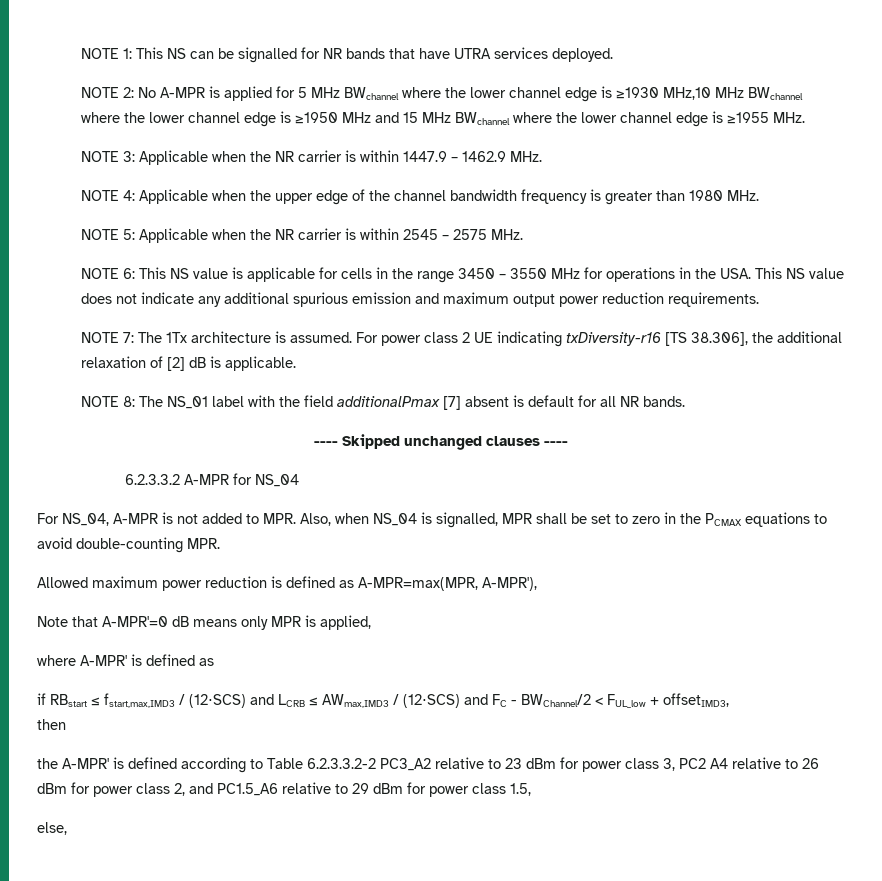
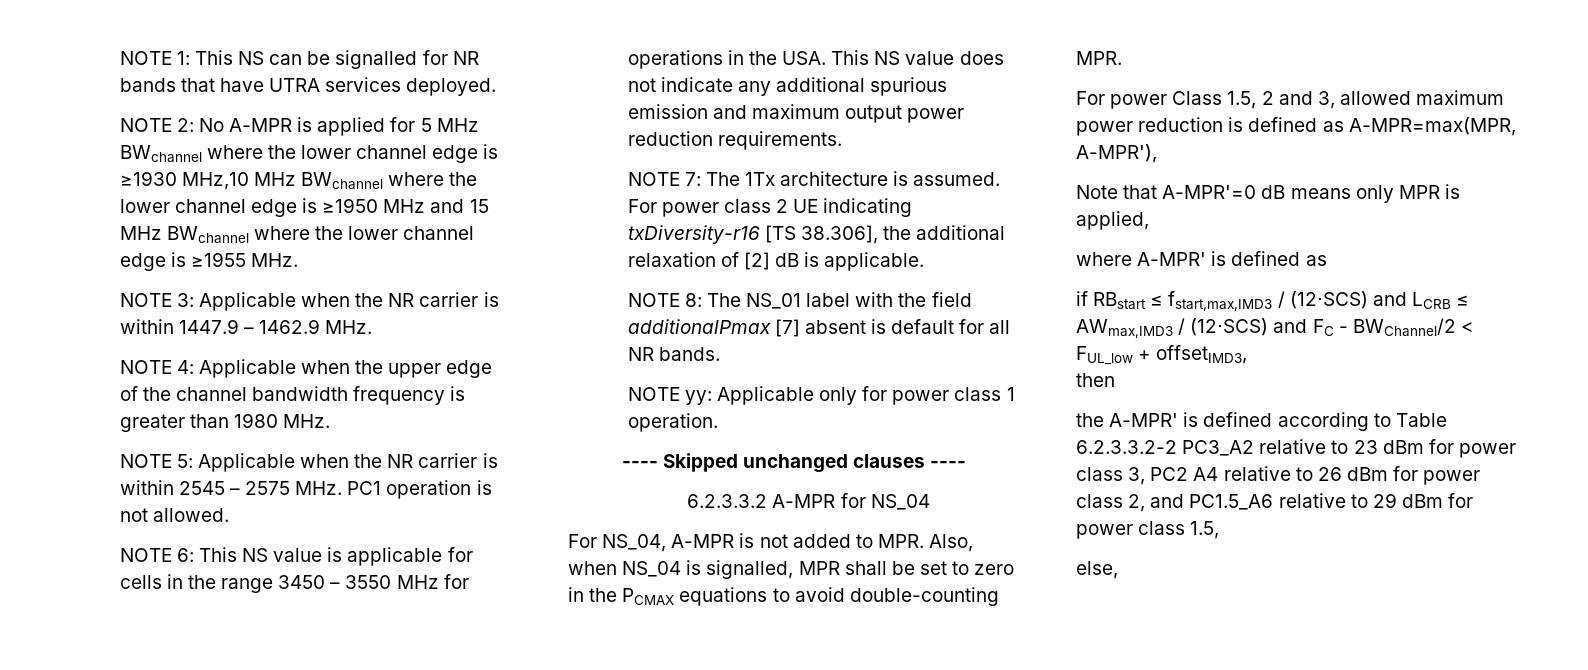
- NOTE 5: Applicable when the NR carrier is within 2545 – 2575 MHz.
+ NOTE 5: Applicable when the NR carrier is within 2545 – 2575 MHz. PC1 operation is not allowed.
+ NOTE yy: Applicable only for power class 1 operation.
- Allowed maximum power reduction is defined as A-MPR=max(MPR, A-MPR'),
+ For power Class 1.5, 2 and 3, allowed maximum power reduction is defined as A-MPR=max(MPR, A-MPR'),

